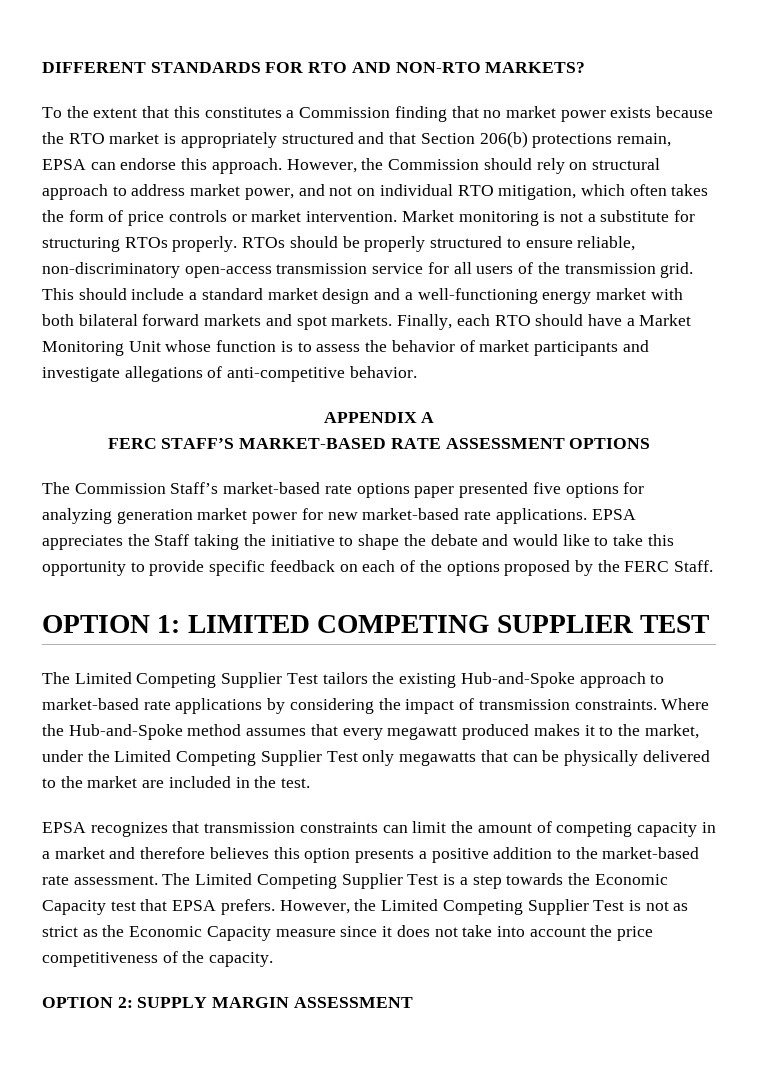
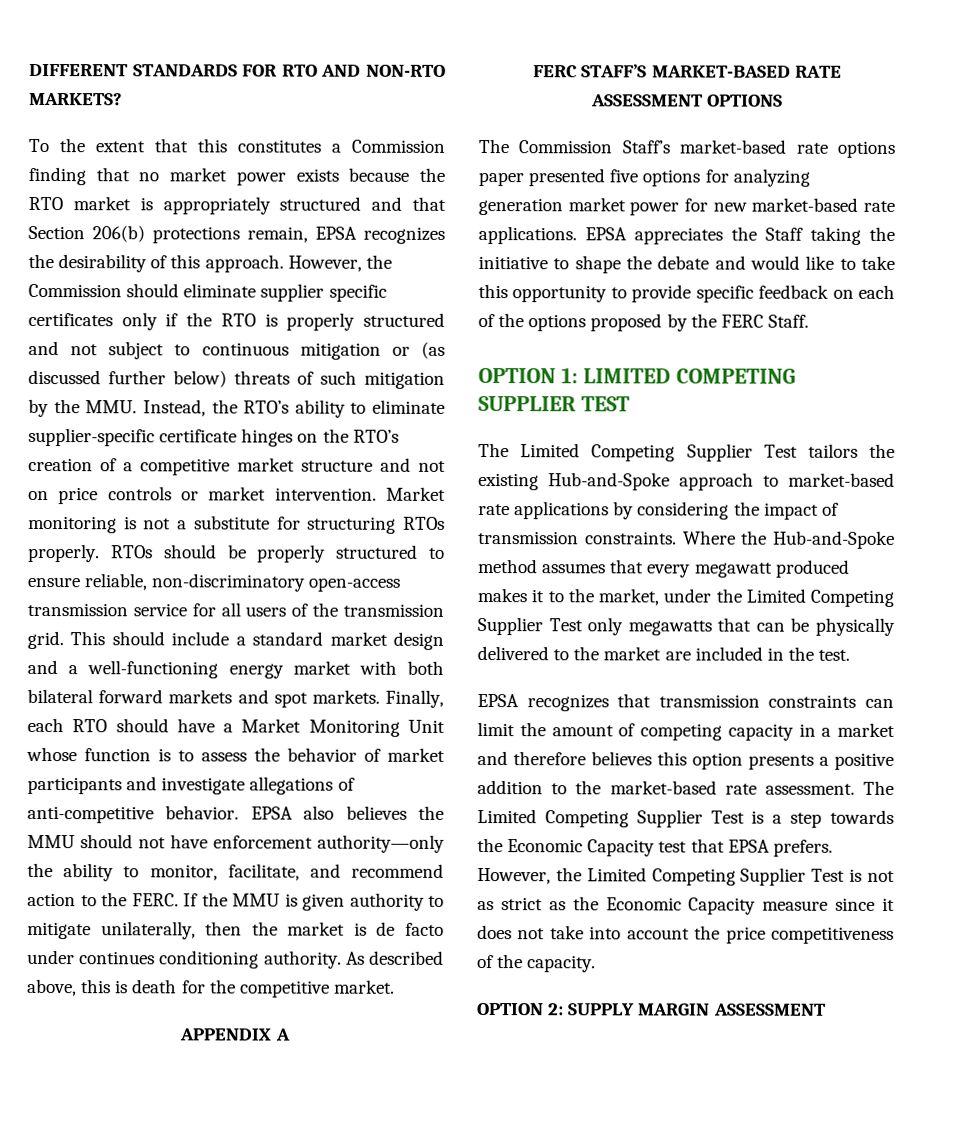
- To the extent that this constitutes a Commission finding that no market power exists because the RTO market is appropriately structured and that Section 206(b) protections remain, EPSA can endorse this approach.
+ To the extent that this constitutes a Commission finding that no market power exists because the RTO market is appropriately structured and that Section 206(b) protections remain, EPSA recognizes the desirability of this approach.
- However, the Commission should rely on structural approach to address market power, and not on individual RTO mitigation, which often takes the form of price controls or market intervention.
+ However, the Commission should eliminate supplier specific certificates only if the RTO is properly structured and not subject to continuous mitigation or (as discussed further below) threats of such mitigation by the MMU. Instead, the RTO’s ability to eliminate supplier-specific certificate hinges on the RTO’s creation of a competitive market structure and not on price controls or market intervention.
+ EPSA also believes the MMU should not have enforcement authority—only the ability to monitor, facilitate, and recommend action to the FERC. If the MMU is given authority to mitigate unilaterally, then the market is de facto under continues conditioning authority. As described above, this is death for the competitive market.

